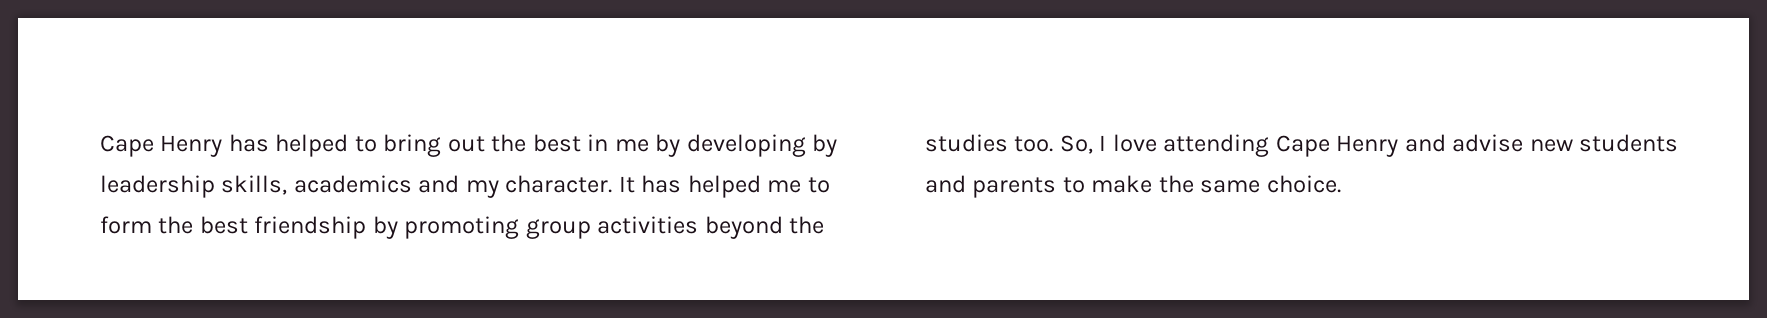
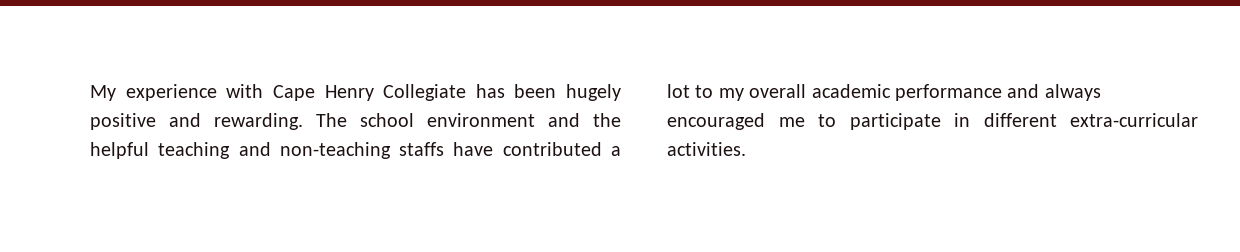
- Cape Henry has helped to bring out the best in me by developing by leadership skills, academics and my character. It has helped me to form the best friendship by promoting group activities beyond the studies too. So, I love attending Cape Henry and advise new students and parents to make the same choice.
+ My experience with Cape Henry Collegiate has been hugely positive and rewarding. The school environment and the helpful teaching and non-teaching staffs have contributed a lot to my overall academic performance and always encouraged me to participate in different extra-curricular activities.

